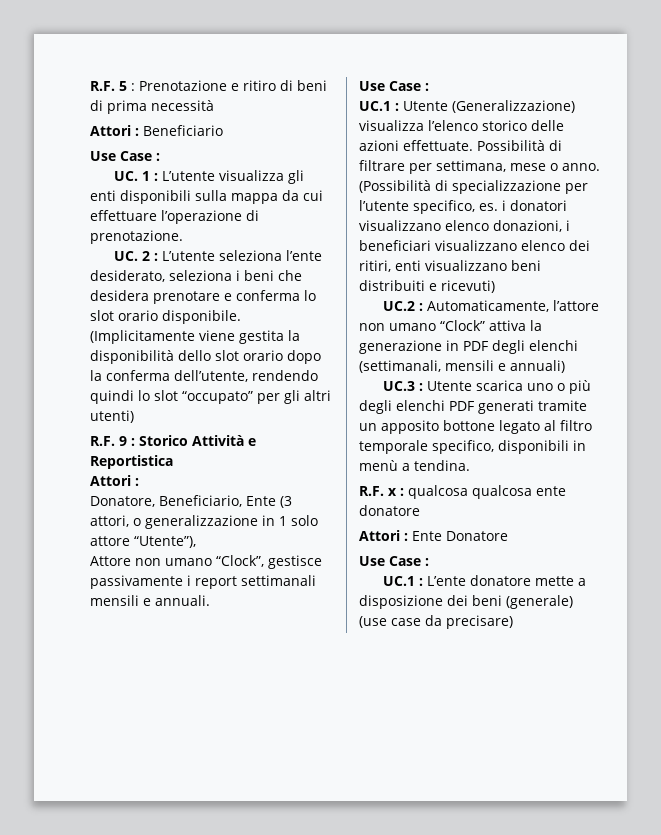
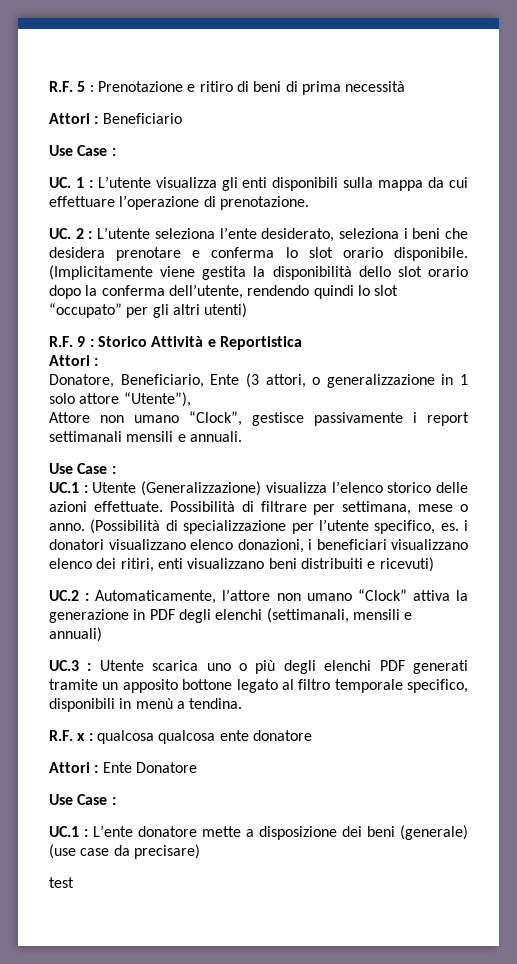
+ test

